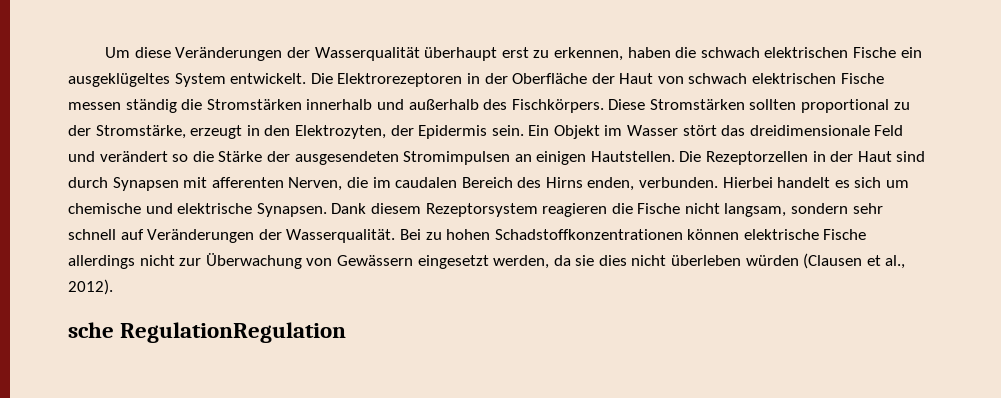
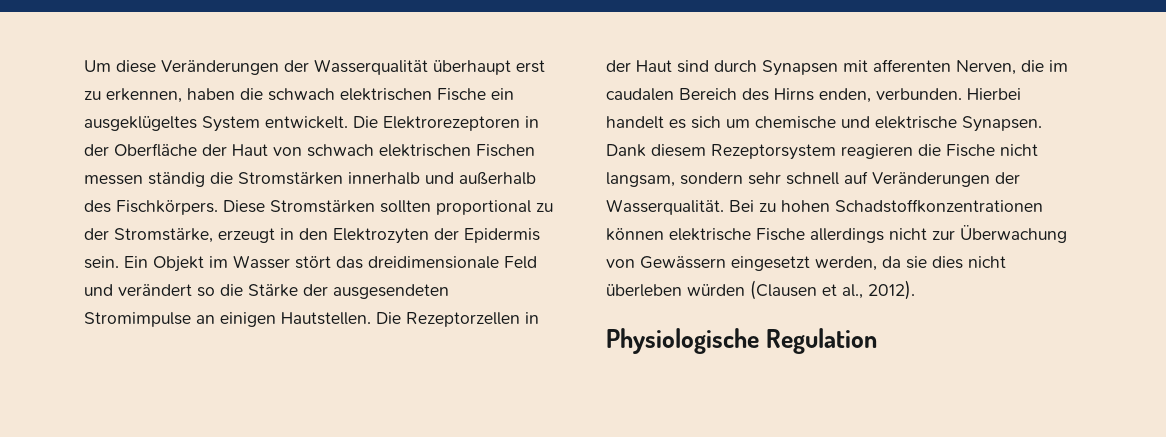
- Die Elektrorezeptoren in der Oberfläche der Haut von schwach elektrischen Fische messen ständig die Stromstärken innerhalb und außerhalb des Fischkörpers.
+ Die Elektrorezeptoren in der Oberfläche der Haut von schwach elektrischen Fischen messen ständig die Stromstärken innerhalb und außerhalb des Fischkörpers.
- Diese Stromstärken sollten proportional zu der Stromstärke, erzeugt in den Elektrozyten, der Epidermis sein.
+ Diese Stromstärken sollten proportional zu der Stromstärke, erzeugt in den Elektrozyten der Epidermis sein.
- Ein Objekt im Wasser stört das dreidimensionale Feld und verändert so die Stärke der ausgesendeten Stromimpulsen an einigen Hautstellen.
+ Ein Objekt im Wasser stört das dreidimensionale Feld und verändert so die Stärke der ausgesendeten Stromimpulse an einigen Hautstellen.
- sche RegulationRegulation
+ Physiologische Regulation

